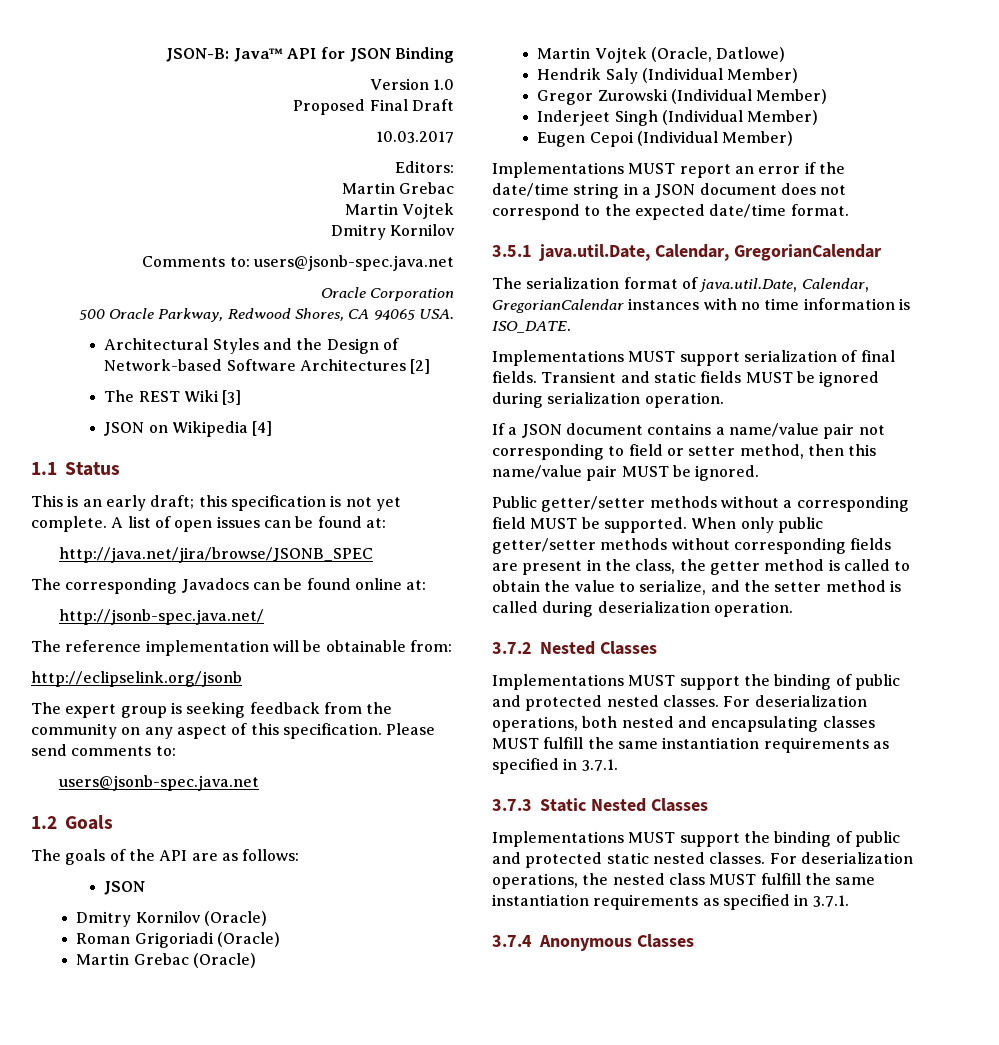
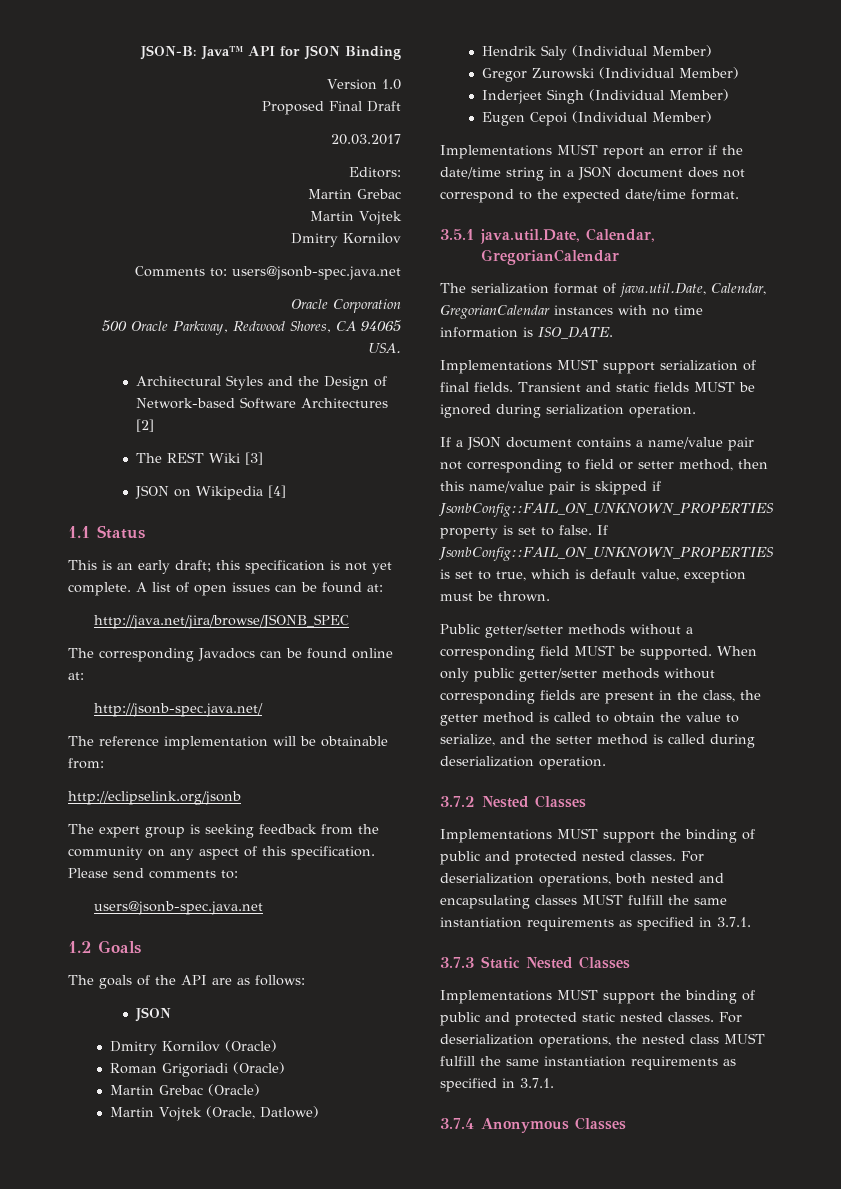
- 10.03.2017
+ 20.03.2017
- If a JSON document contains a name/value pair not corresponding to field or setter method, then this name/value pair MUST be ignored.
+ If a JSON document contains a name/value pair not corresponding to field or setter method, then this name/value pair is skipped if JsonbConfig::FAIL_ON_UNKNOWN_PROPERTIES property is set to false. If JsonbConfig::FAIL_ON_UNKNOWN_PROPERTIES is set to true, which is default value, exception must be thrown.

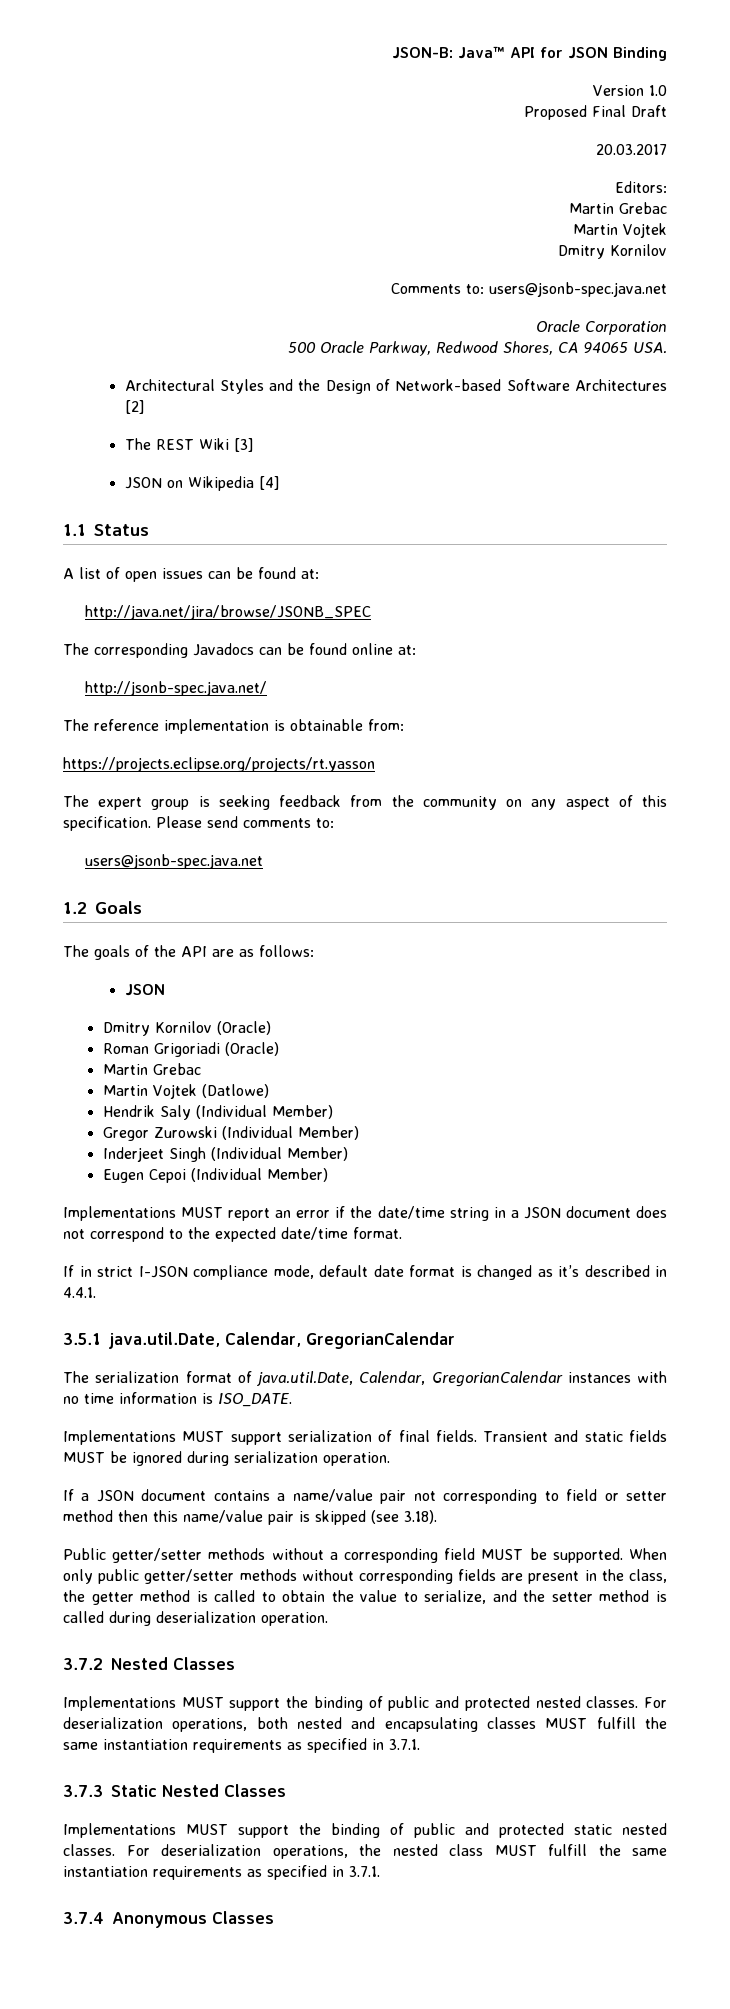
- This is an early draft; this specification is not yet complete.
- The reference implementation will be obtainable from:
+ The reference implementation is obtainable from:
- http://eclipselink.org/jsonb
+ https://projects.eclipse.org/projects/rt.yasson
  Roman Grigoriadi (Oracle)
- Martin Grebac (Oracle)
- Martin Vojtek (Oracle, Datlowe)
+ Martin Grebac
+ Martin Vojtek (Datlowe)
+ If in strict I-JSON compliance mode, default date format is changed as it’s described in 4.4.1.
- If a JSON document contains a name/value pair not corresponding to field or setter method, then this name/value pair is skipped if JsonbConfig::FAIL_ON_UNKNOWN_PROPERTIES property is set to false. If JsonbConfig::FAIL_ON_UNKNOWN_PROPERTIES is set to true, which is default value, exception must be thrown.
+ If a JSON document contains a name/value pair not corresponding to field or setter method then this name/value pair is skipped (see 3.18).

